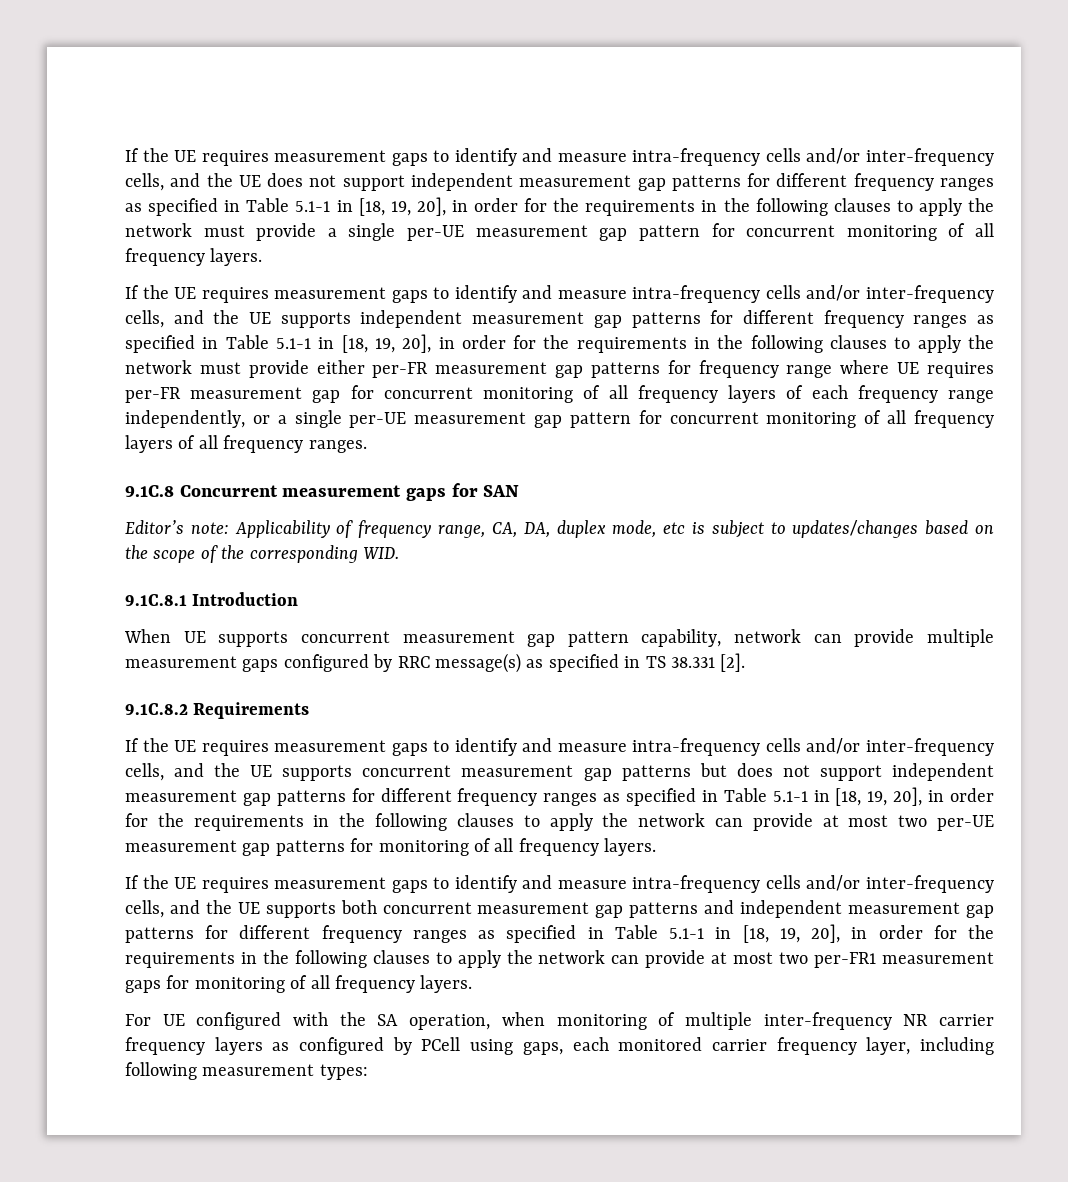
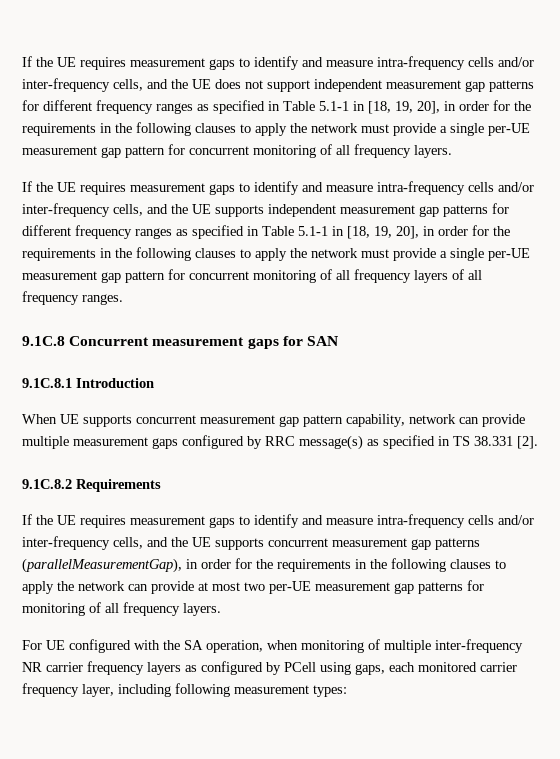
- If the UE requires measurement gaps to identify and measure intra-frequency cells and/or inter-frequency cells, and the UE supports independent measurement gap patterns for different frequency ranges as specified in Table 5.1-1 in [18, 19, 20], in order for the requirements in the following clauses to apply the network must provide either per-FR measurement gap patterns for frequency range where UE requires per-FR measurement gap for concurrent monitoring of all frequency layers of each frequency range independently, or a single per-UE measurement gap pattern for concurrent monitoring of all frequency layers of all frequency ranges.
+ If the UE requires measurement gaps to identify and measure intra-frequency cells and/or inter-frequency cells, and the UE supports independent measurement gap patterns for different frequency ranges as specified in Table 5.1-1 in [18, 19, 20], in order for the requirements in the following clauses to apply the network must provide a single per-UE measurement gap pattern for concurrent monitoring of all frequency layers of all frequency ranges.
- Editor’s note: Applicability of frequency range, CA, DA, duplex mode, etc is subject to updates/changes based on the scope of the corresponding WID.
- If the UE requires measurement gaps to identify and measure intra-frequency cells and/or inter-frequency cells, and the UE supports concurrent measurement gap patterns but does not support independent measurement gap patterns for different frequency ranges as specified in Table 5.1-1 in [18, 19, 20], in order for the requirements in the following clauses to apply the network can provide at most two per-UE measurement gap patterns for monitoring of all frequency layers.
+ If the UE requires measurement gaps to identify and measure intra-frequency cells and/or inter-frequency cells, and the UE supports concurrent measurement gap patterns (parallelMeasurementGap), in order for the requirements in the following clauses to apply the network can provide at most two per-UE measurement gap patterns for monitoring of all frequency layers.
- If the UE requires measurement gaps to identify and measure intra-frequency cells and/or inter-frequency cells, and the UE supports both concurrent measurement gap patterns and independent measurement gap patterns for different frequency ranges as specified in Table 5.1-1 in [18, 19, 20], in order for the requirements in the following clauses to apply the network can provide at most two per-FR1 measurement gaps for monitoring of all frequency layers.

